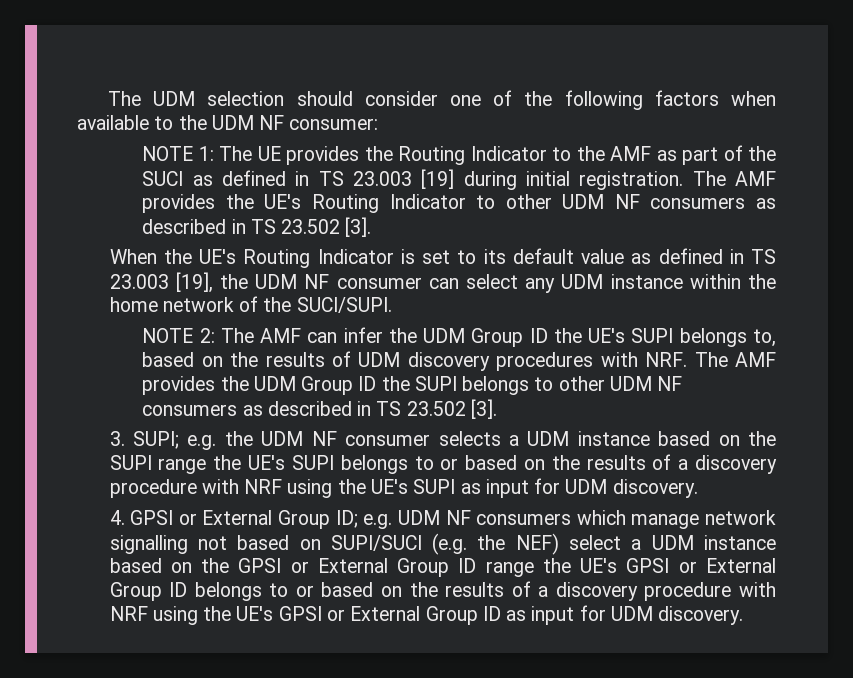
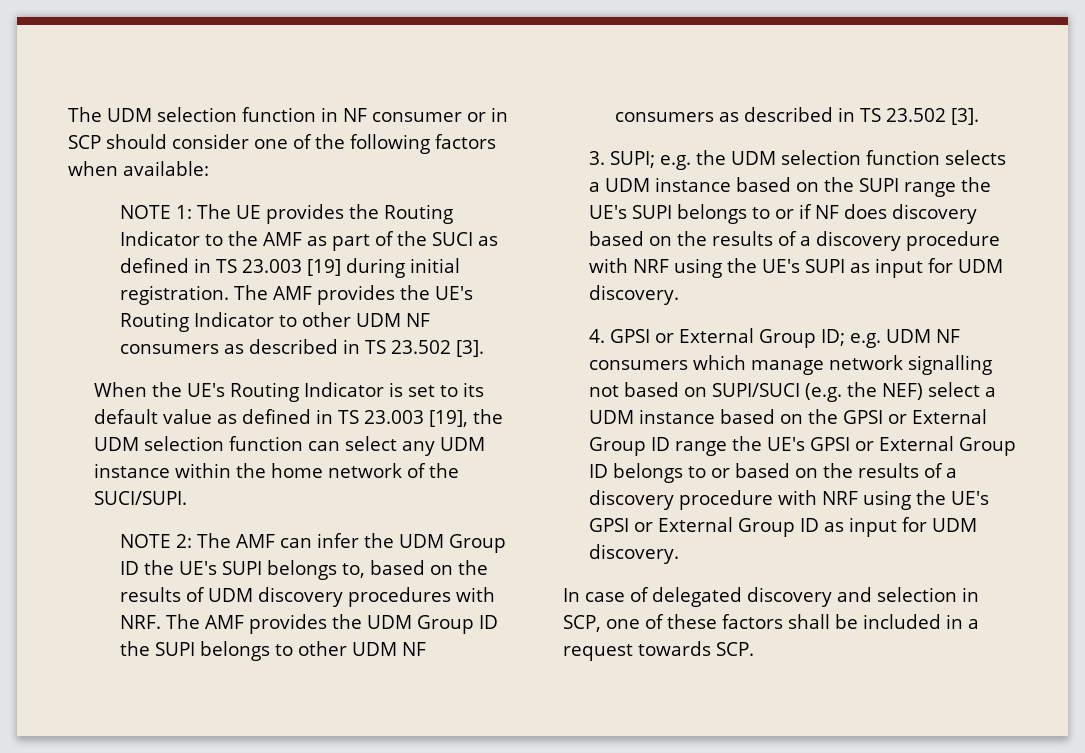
- The UDM selection should consider one of the following factors when available to the UDM NF consumer:
+ The UDM selection function in NF consumer or in SCP should consider one of the following factors when available:
- When the UE's Routing Indicator is set to its default value as defined in TS 23.003 [19], the UDM NF consumer can select any UDM instance within the home network of the SUCI/SUPI.
+ When the UE's Routing Indicator is set to its default value as defined in TS 23.003 [19], the UDM selection function can select any UDM instance within the home network of the SUCI/SUPI.
- 3. SUPI; e.g. the UDM NF consumer selects a UDM instance based on the SUPI range the UE's SUPI belongs to or based on the results of a discovery procedure with NRF using the UE's SUPI as input for UDM discovery.
+ 3. SUPI; e.g. the UDM selection function selects a UDM instance based on the SUPI range the UE's SUPI belongs to or if NF does discovery based on the results of a discovery procedure with NRF using the UE's SUPI as input for UDM discovery.
+ In case of delegated discovery and selection in SCP, one of these factors shall be included in a request towards SCP.

